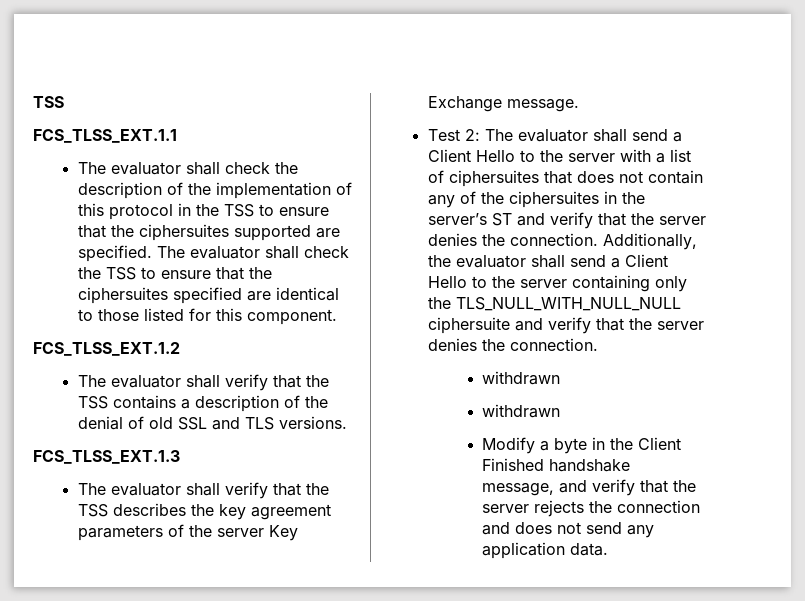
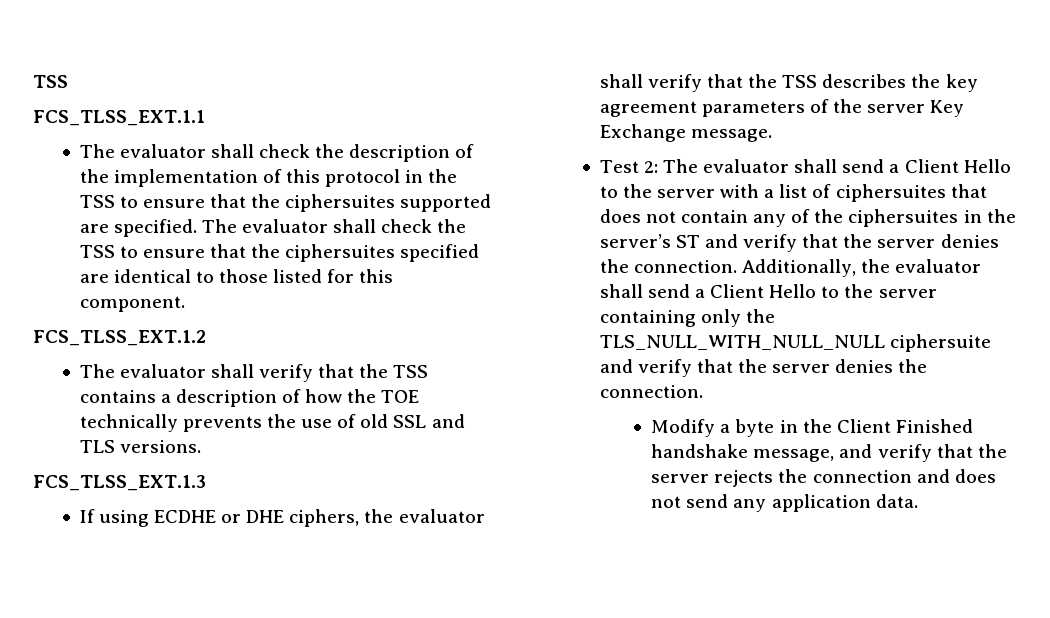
- The evaluator shall verify that the TSS contains a description of the denial of old SSL and TLS versions.
+ The evaluator shall verify that the TSS contains a description of how the TOE technically prevents the use of old SSL and TLS versions.
- The evaluator shall verify that the TSS describes the key agreement parameters of the server Key Exchange message.
+ If using ECDHE or DHE ciphers, the evaluator shall verify that the TSS describes the key agreement parameters of the server Key Exchange message.
  Additionally, the evaluator shall send a Client Hello to the server containing only the TLS_NULL_WITH_NULL_NULL ciphersuite and verify that the server denies the connection.
- withdrawn
- withdrawn

